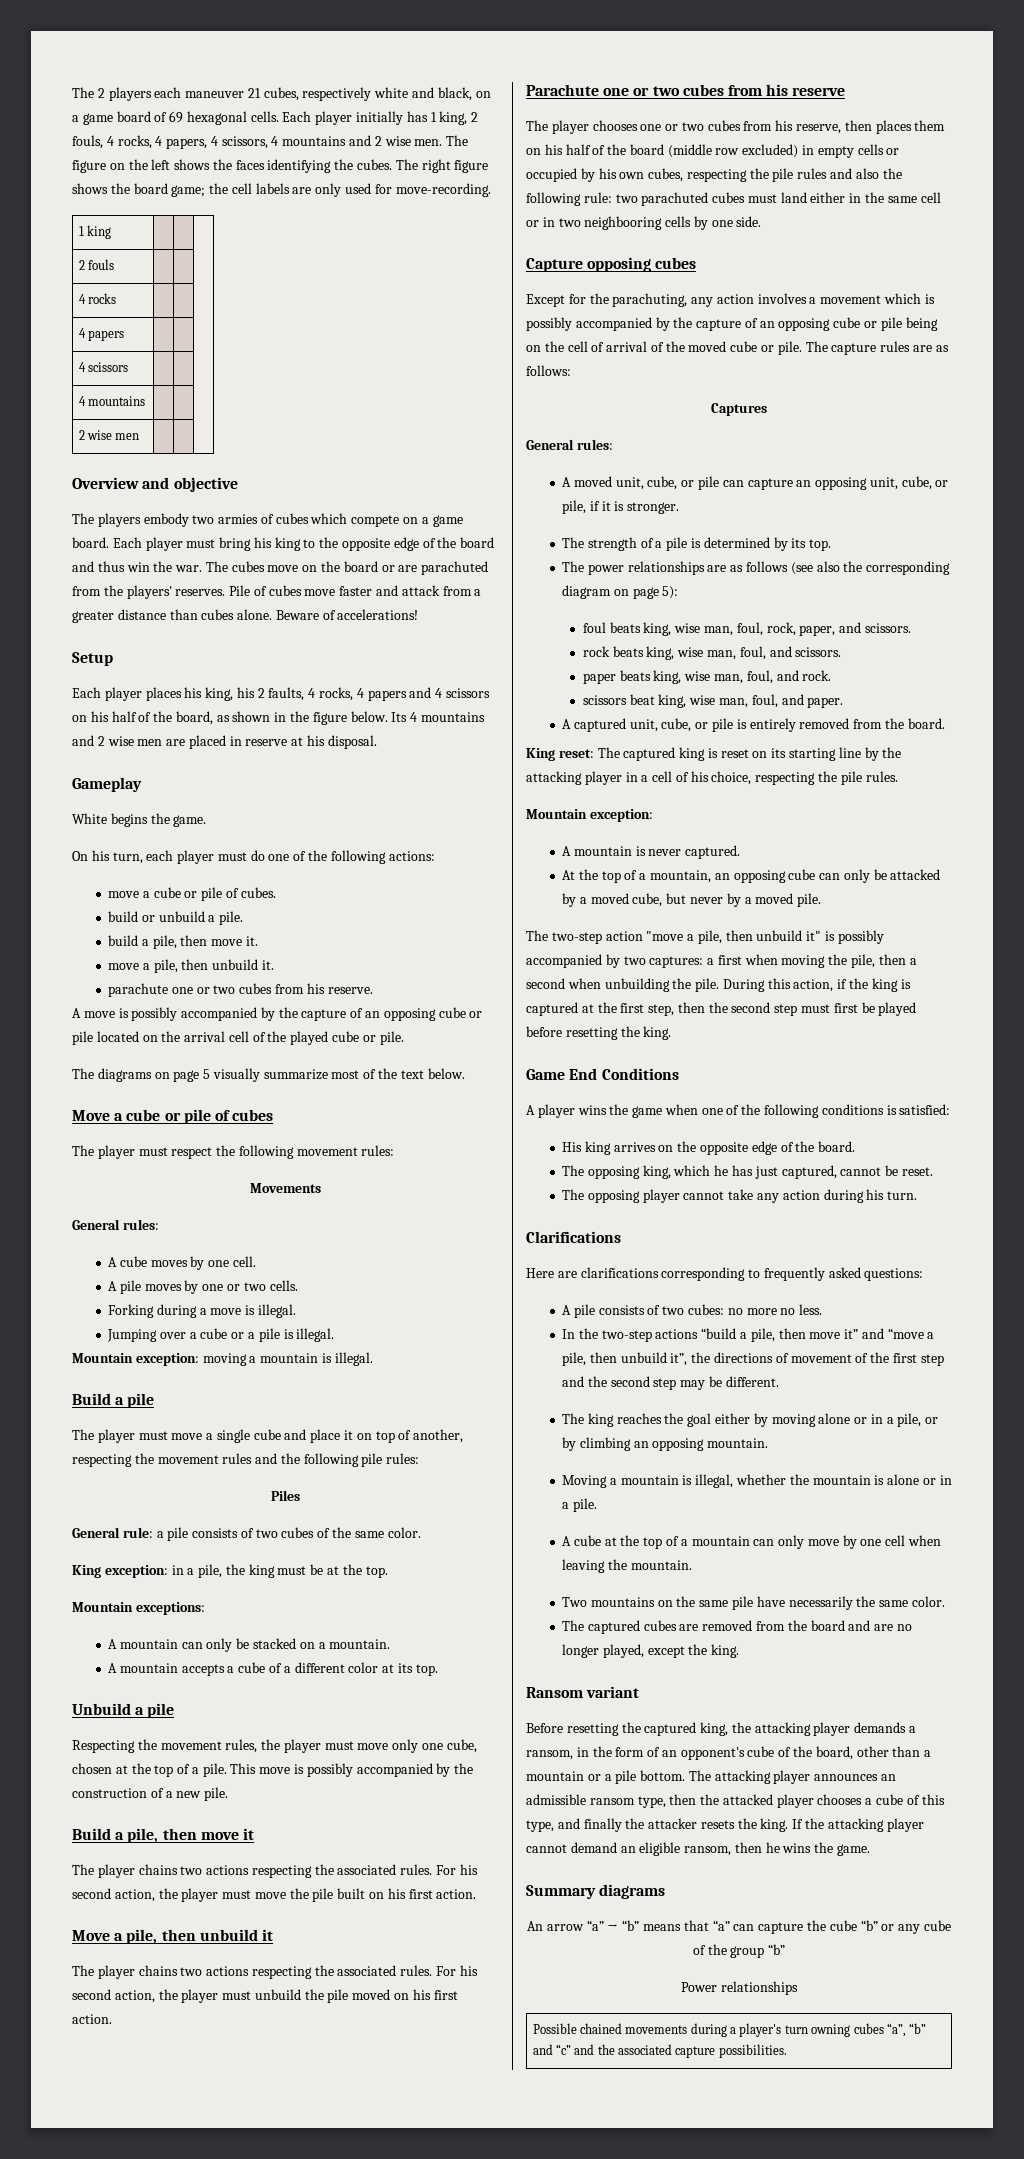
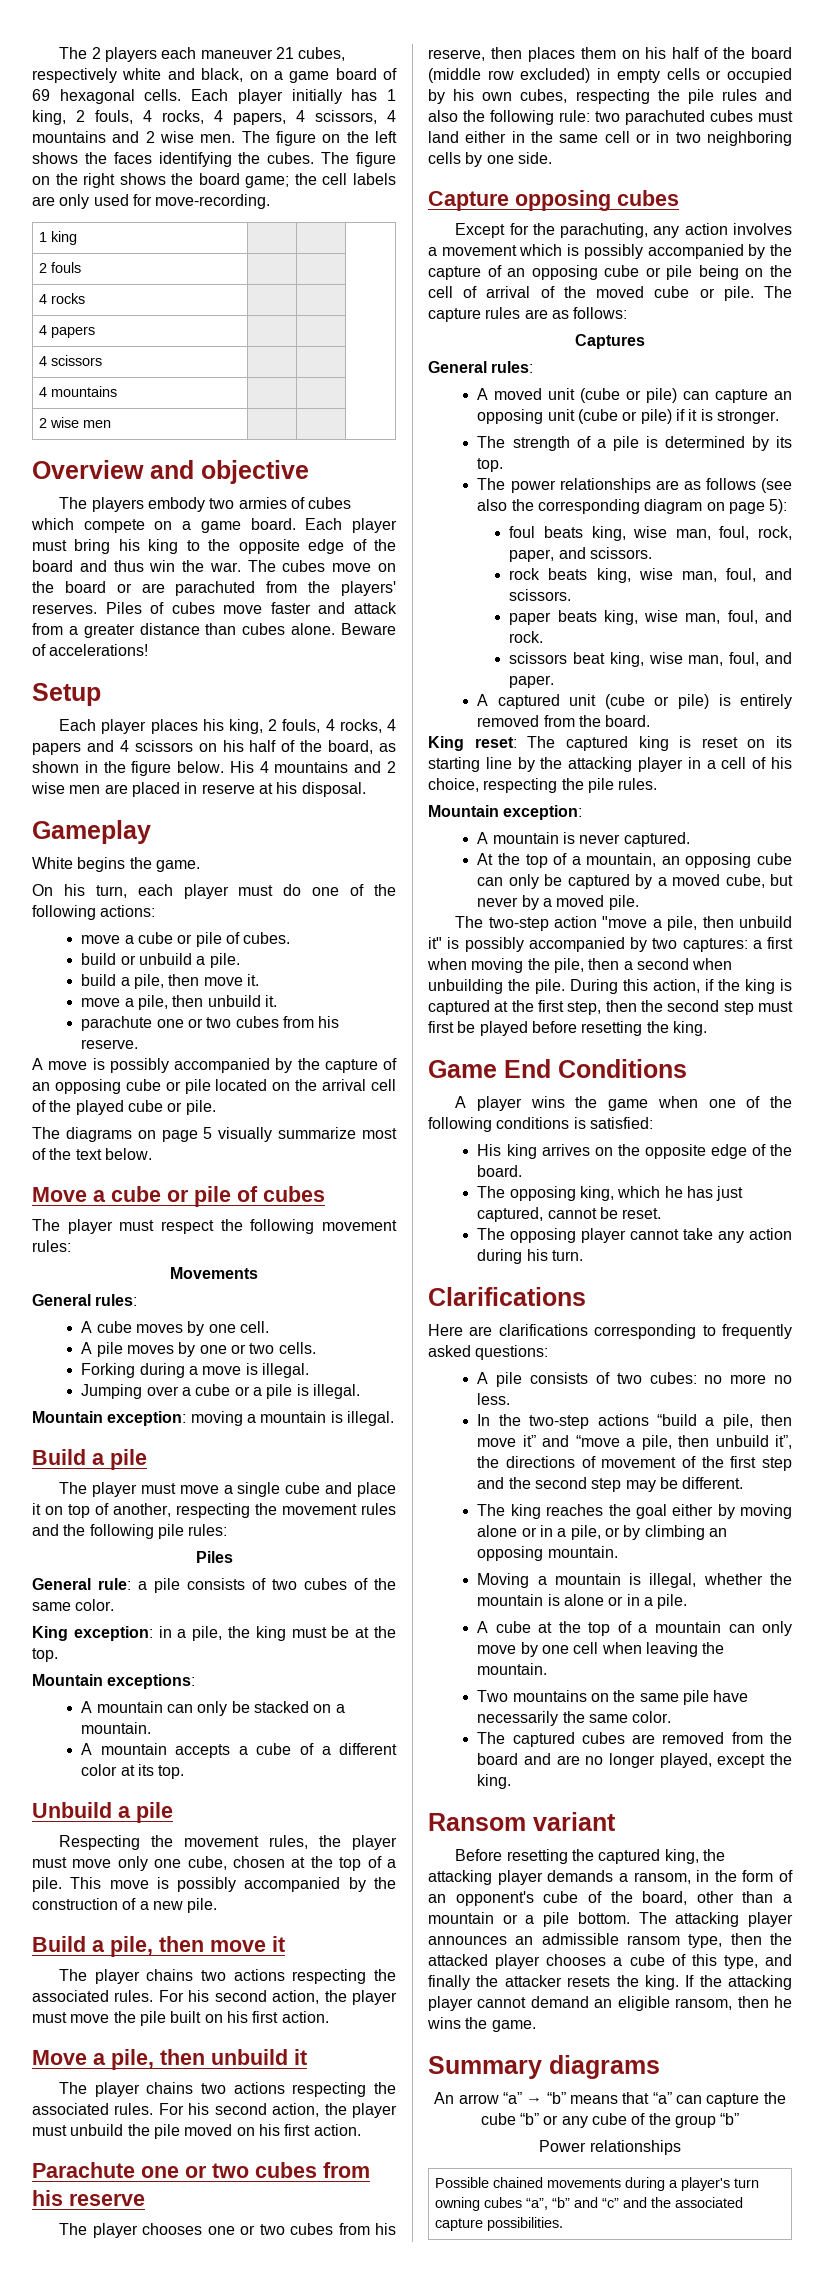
- The right figure shows the board game; the cell labels are only used for move-recording.
+ The figure on the right shows the board game; the cell labels are only used for move-recording.
- Pile of cubes move faster and attack from a greater distance than cubes alone.
+ Piles of cubes move faster and attack from a greater distance than cubes alone.
- Each player places his king, his 2 faults, 4 rocks, 4 papers and 4 scissors on his half of the board, as shown in the figure below.
+ Each player places his king, 2 fouls, 4 rocks, 4 papers and 4 scissors on his half of the board, as shown in the figure below.
- Its 4 mountains and 2 wise men are placed in reserve at his disposal.
+ His 4 mountains and 2 wise men are placed in reserve at his disposal.
- The player chooses one or two cubes from his reserve, then places them on his half of the board (middle row excluded) in empty cells or occupied by his own cubes, respecting the pile rules and also the following rule: two parachuted cubes must land either in the same cell or in two neighbooring cells by one side.
+ The player chooses one or two cubes from his reserve, then places them on his half of the board (middle row excluded) in empty cells or occupied by his own cubes, respecting the pile rules and also the following rule: two parachuted cubes must land either in the same cell or in two neighboring cells by one side.
- A moved unit, cube, or pile can capture an opposing unit, cube, or pile, if it is stronger.
+ A moved unit (cube or pile) can capture an opposing unit (cube or pile) if it is stronger.
- A captured unit, cube, or pile is entirely removed from the board.
+ A captured unit (cube or pile) is entirely removed from the board.
- At the top of a mountain, an opposing cube can only be attacked by a moved cube, but never by a moved pile.
+ At the top of a mountain, an opposing cube can only be captured by a moved cube, but never by a moved pile.

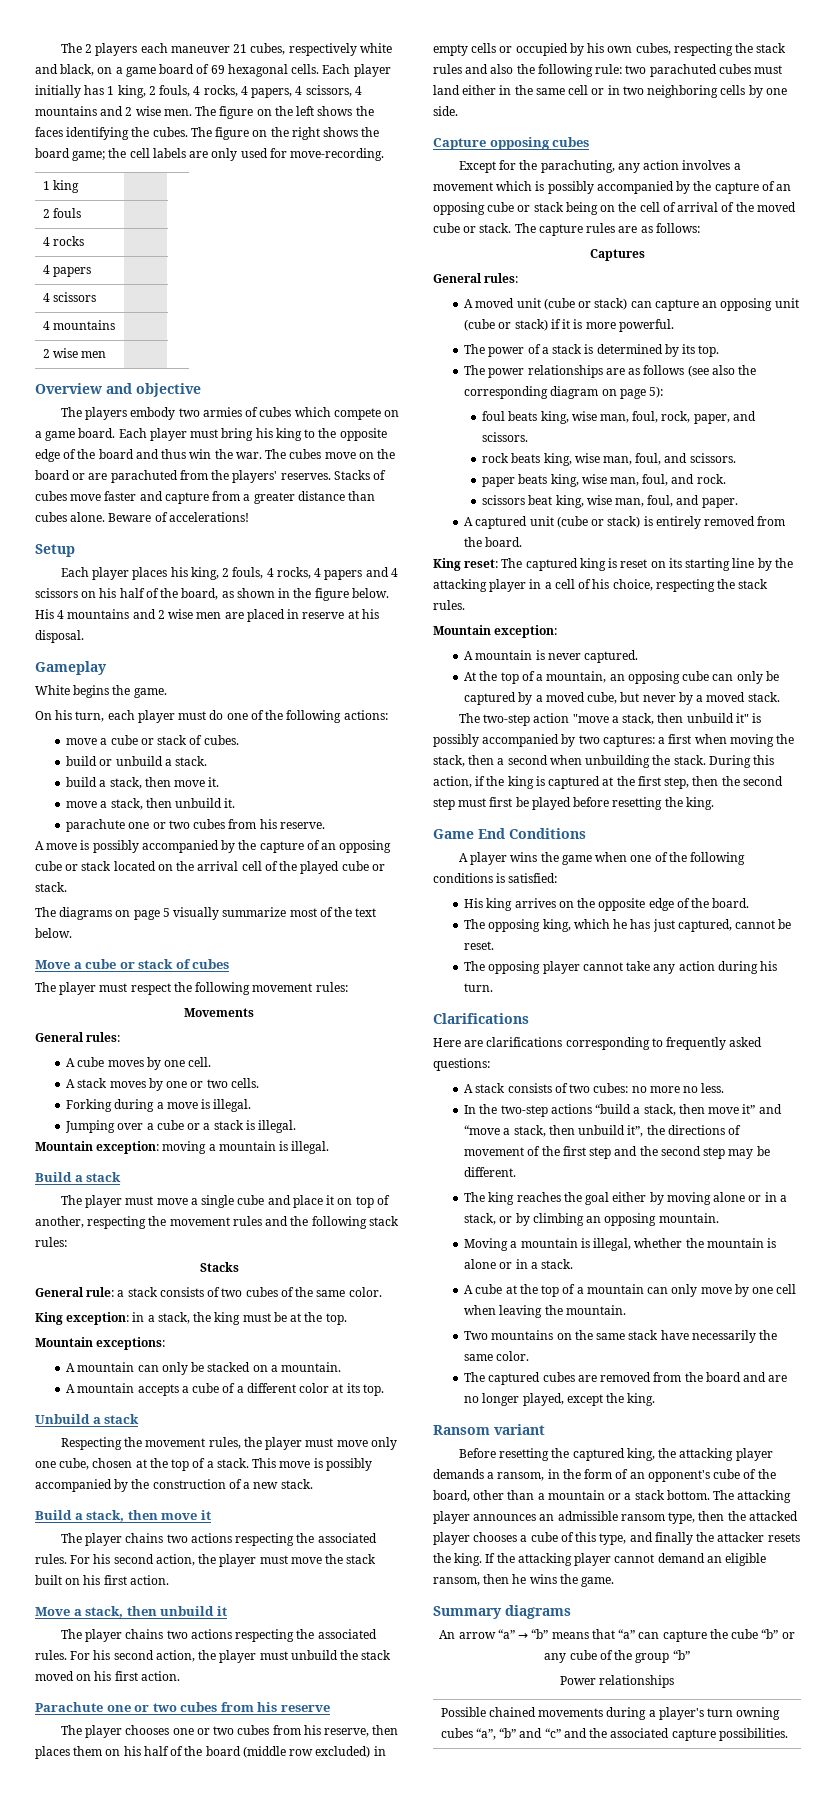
- Piles of cubes move faster and attack from a greater distance than cubes alone.
+ Stacks of cubes move faster and capture from a greater distance than cubes alone.
- move a cube or pile of cubes.
+ move a cube or stack of cubes.
- build or unbuild a pile.
+ build or unbuild a stack.
- build a pile, then move it.
+ build a stack, then move it.
- move a pile, then unbuild it.
+ move a stack, then unbuild it.
- A move is possibly accompanied by the capture of an opposing cube or pile located on the arrival cell of the played cube or pile.
+ A move is possibly accompanied by the capture of an opposing cube or stack located on the arrival cell of the played cube or stack.
- Move a cube or pile of cubes
+ Move a cube or stack of cubes
- A pile moves by one or two cells.
+ A stack moves by one or two cells.
- Jumping over a cube or a pile is illegal.
+ Jumping over a cube or a stack is illegal.
- Build a pile
+ Build a stack
- The player must move a single cube and place it on top of another, respecting the movement rules and the following pile rules:
- Piles
+ The player must move a single cube and place it on top of another, respecting the movement rules and the following stack rules:
+ Stacks
- General rule: a pile consists of two cubes of the same color.
+ General rule: a stack consists of two cubes of the same color.
- King exception: in a pile, the king must be at the top.
+ King exception: in a stack, the king must be at the top.
- Unbuild a pile
+ Unbuild a stack
- Respecting the movement rules, the player must move only one cube, chosen at the top of a pile.
+ Respecting the movement rules, the player must move only one cube, chosen at the top of a stack.
- This move is possibly accompanied by the construction of a new pile.
- Build a pile, then move it
+ This move is possibly accompanied by the construction of a new stack.
+ Build a stack, then move it
- For his second action, the player must move the pile built on his first action.
+ For his second action, the player must move the stack built on his first action.
- Move a pile, then unbuild it
+ Move a stack, then unbuild it
- For his second action, the player must unbuild the pile moved on his first action.
+ For his second action, the player must unbuild the stack moved on his first action.
- The player chooses one or two cubes from his reserve, then places them on his half of the board (middle row excluded) in empty cells or occupied by his own cubes, respecting the pile rules and also the following rule: two parachuted cubes must land either in the same cell or in two neighboring cells by one side.
+ The player chooses one or two cubes from his reserve, then places them on his half of the board (middle row excluded) in empty cells or occupied by his own cubes, respecting the stack rules and also the following rule: two parachuted cubes must land either in the same cell or in two neighboring cells by one side.
- Except for the parachuting, any action involves a movement which is possibly accompanied by the capture of an opposing cube or pile being on the cell of arrival of the moved cube or pile.
+ Except for the parachuting, any action involves a movement which is possibly accompanied by the capture of an opposing cube or stack being on the cell of arrival of the moved cube or stack.
- A moved unit (cube or pile) can capture an opposing unit (cube or pile) if it is stronger.
- The strength of a pile is determined by its top.
+ A moved unit (cube or stack) can capture an opposing unit (cube or stack) if it is more powerful.
+ The power of a stack is determined by its top.
- A captured unit (cube or pile) is entirely removed from the board.
+ A captured unit (cube or stack) is entirely removed from the board.
- King reset: The captured king is reset on its starting line by the attacking player in a cell of his choice, respecting the pile rules.
+ King reset: The captured king is reset on its starting line by the attacking player in a cell of his choice, respecting the stack rules.
- At the top of a mountain, an opposing cube can only be captured by a moved cube, but never by a moved pile.
+ At the top of a mountain, an opposing cube can only be captured by a moved cube, but never by a moved stack.
- The two-step action "move a pile, then unbuild it" is possibly accompanied by two captures: a first when moving the pile, then a second when unbuilding the pile.
+ The two-step action "move a stack, then unbuild it" is possibly accompanied by two captures: a first when moving the stack, then a second when unbuilding the stack.
- A pile consists of two cubes: no more no less.
+ A stack consists of two cubes: no more no less.
- In the two-step actions “build a pile, then move it” and “move a pile, then unbuild it”, the directions of movement of the first step and the second step may be different.
+ In the two-step actions “build a stack, then move it” and “move a stack, then unbuild it”, the directions of movement of the first step and the second step may be different.
- The king reaches the goal either by moving alone or in a pile, or by climbing an opposing mountain.
+ The king reaches the goal either by moving alone or in a stack, or by climbing an opposing mountain.
- Moving a mountain is illegal, whether the mountain is alone or in a pile.
+ Moving a mountain is illegal, whether the mountain is alone or in a stack.
- Two mountains on the same pile have necessarily the same color.
+ Two mountains on the same stack have necessarily the same color.
- Before resetting the captured king, the attacking player demands a ransom, in the form of an opponent's cube of the board, other than a mountain or a pile bottom.
+ Before resetting the captured king, the attacking player demands a ransom, in the form of an opponent's cube of the board, other than a mountain or a stack bottom.

